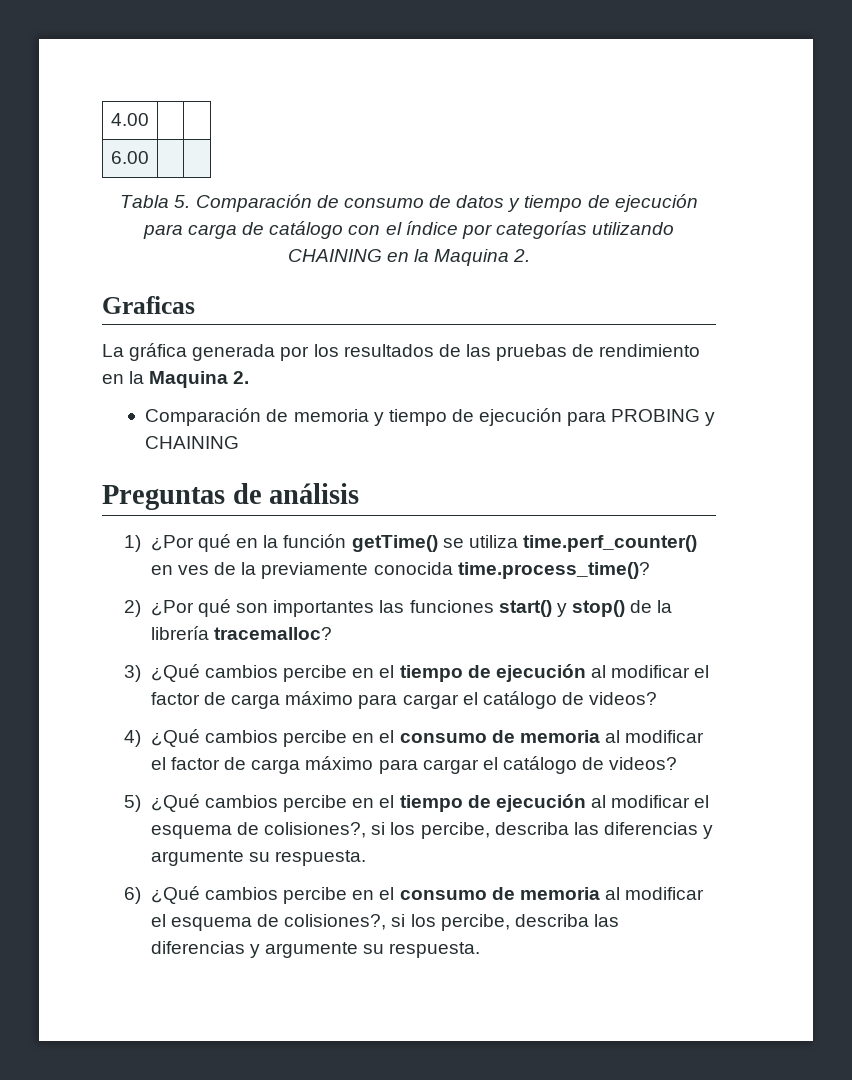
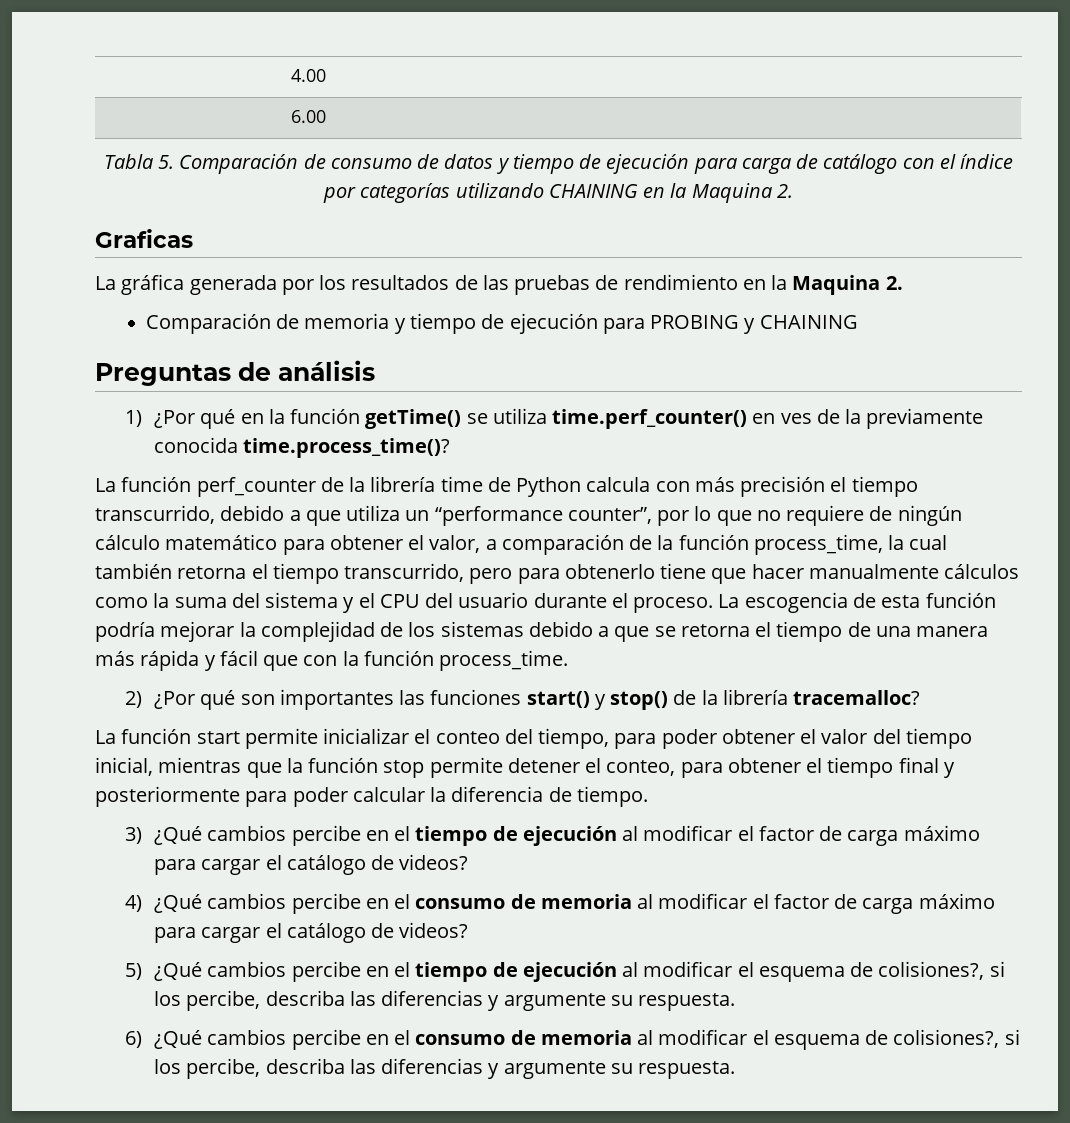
+ La función perf_counter de la librería time de Python calcula con más precisión el tiempo transcurrido, debido a que utiliza un “performance counter”, por lo que no requiere de ningún cálculo matemático para obtener el valor, a comparación de la función process_time, la cual también retorna el tiempo transcurrido, pero para obtenerlo tiene que hacer manualmente cálculos como la suma del sistema y el CPU del usuario durante el proceso. La escogencia de esta función podría mejorar la complejidad de los sistemas debido a que se retorna el tiempo de una manera más rápida y fácil que con la función process_time.
+ La función start permite inicializar el conteo del tiempo, para poder obtener el valor del tiempo inicial, mientras que la función stop permite detener el conteo, para obtener el tiempo final y posteriormente para poder calcular la diferencia de tiempo.

